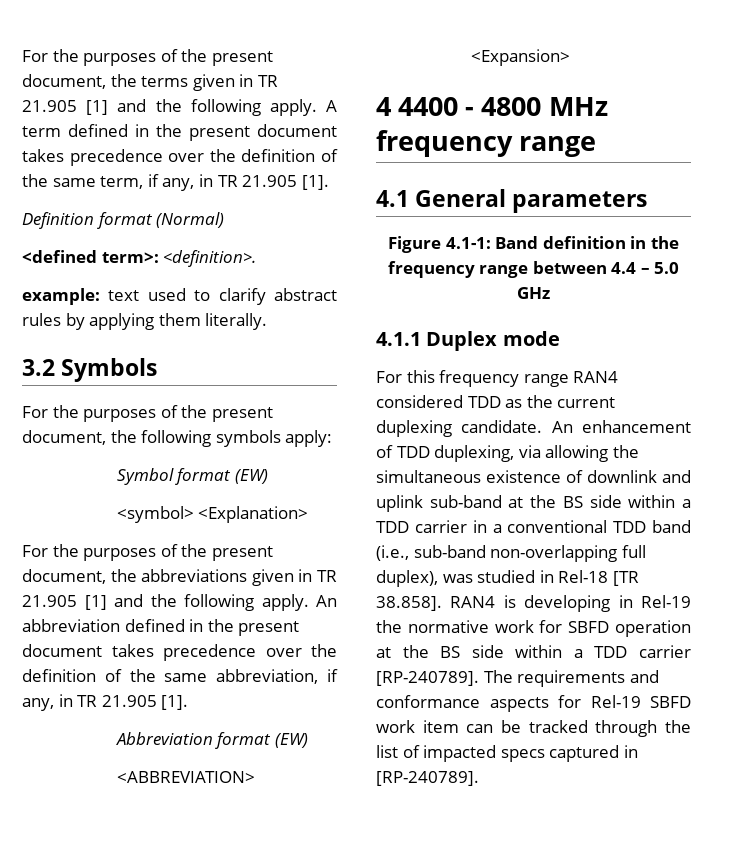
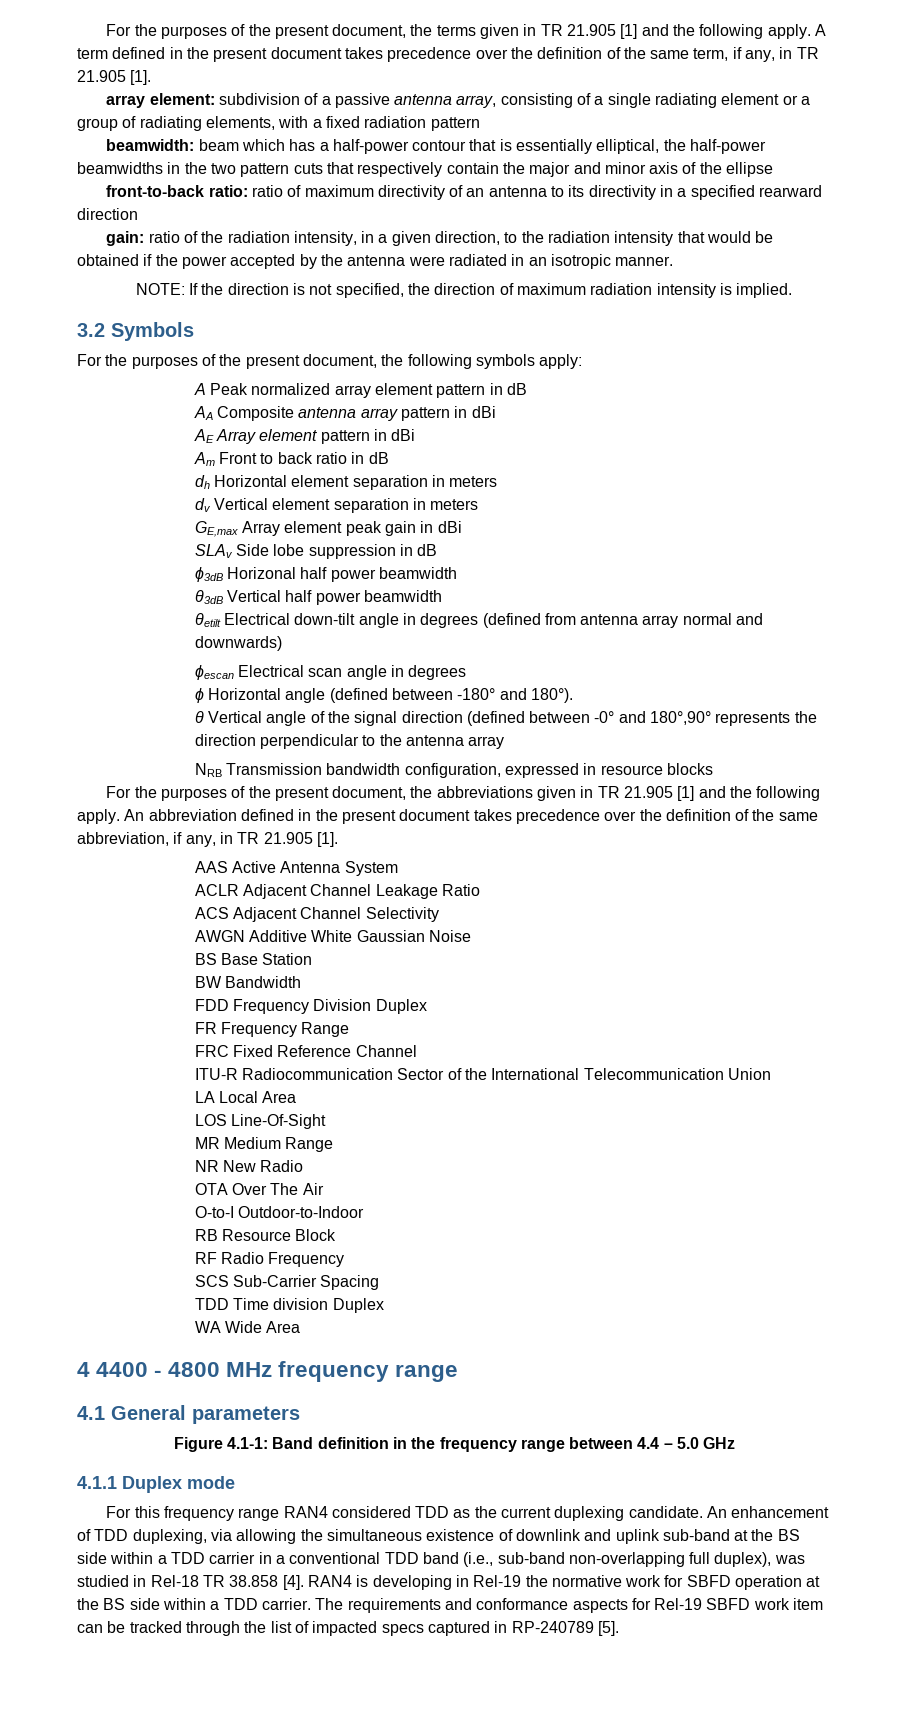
- Definition format (Normal)
- <defined term>: <definition>.
- example: text used to clarify abstract rules by applying them literally.
+ array element: subdivision of a passive antenna array, consisting of a single radiating element or a group of radiating elements, with a fixed radiation pattern
+ beamwidth: beam which has a half-power contour that is essentially elliptical, the half-power beamwidths in the two pattern cuts that respectively contain the major and minor axis of the ellipse
+ front-to-back ratio: ratio of maximum directivity of an antenna to its directivity in a specified rearward direction
+ gain: ratio of the radiation intensity, in a given direction, to the radiation intensity that would be obtained if the power accepted by the antenna were radiated in an isotropic manner.
+ NOTE: If the direction is not specified, the direction of maximum radiation intensity is implied.
- Symbol format (EW)
- <symbol> <Explanation>
+ A Peak normalized array element pattern in dB
+ AA Composite antenna array pattern in dBi
+ AE Array element pattern in dBi
+ Am Front to back ratio in dB
+ dh Horizontal element separation in meters
+ dv Vertical element separation in meters
+ GE,max Array element peak gain in dBi
+ SLAv Side lobe suppression in dB
+ ϕ3dB Horizonal half power beamwidth
+ θ3dB Vertical half power beamwidth
+ θetilt Electrical down-tilt angle in degrees (defined from antenna array normal and downwards)
+ ϕescan Electrical scan angle in degrees
+ ϕ Horizontal angle (defined between -180° and 180°).
+ θ Vertical angle of the signal direction (defined between -0° and 180°,90° represents the direction perpendicular to the antenna array
+ NRB Transmission bandwidth configuration, expressed in resource blocks
- Abbreviation format (EW)
- <ABBREVIATION> <Expansion>
+ AAS Active Antenna System
+ ACLR Adjacent Channel Leakage Ratio
+ ACS Adjacent Channel Selectivity
+ AWGN Additive White Gaussian Noise
+ BS Base Station
+ BW Bandwidth
+ FDD Frequency Division Duplex
+ FR Frequency Range
+ FRC Fixed Reference Channel
+ ITU-R Radiocommunication Sector of the International Telecommunication Union
+ LA Local Area
+ LOS Line-Of-Sight
+ MR Medium Range
+ NR New Radio
+ OTA Over The Air
+ O-to-I Outdoor-to-Indoor
+ RB Resource Block
+ RF Radio Frequency
+ SCS Sub-Carrier Spacing
+ TDD Time division Duplex
+ WA Wide Area
- An enhancement of TDD duplexing, via allowing the simultaneous existence of downlink and uplink sub-band at the BS side within a TDD carrier in a conventional TDD band (i.e., sub-band non-overlapping full duplex), was studied in Rel-18 [TR 38.858]. RAN4 is developing in Rel-19 the normative work for SBFD operation at the BS side within a TDD carrier [RP-240789].
+ An enhancement of TDD duplexing, via allowing the simultaneous existence of downlink and uplink sub-band at the BS side within a TDD carrier in a conventional TDD band (i.e., sub-band non-overlapping full duplex), was studied in Rel-18 TR 38.858 [4]. RAN4 is developing in Rel-19 the normative work for SBFD operation at the BS side within a TDD carrier.
- The requirements and conformance aspects for Rel-19 SBFD work item can be tracked through the list of impacted specs captured in [RP-240789].
+ The requirements and conformance aspects for Rel-19 SBFD work item can be tracked through the list of impacted specs captured in RP-240789 [5].

